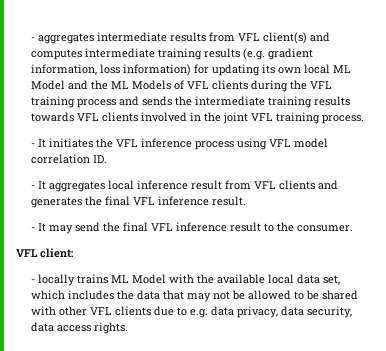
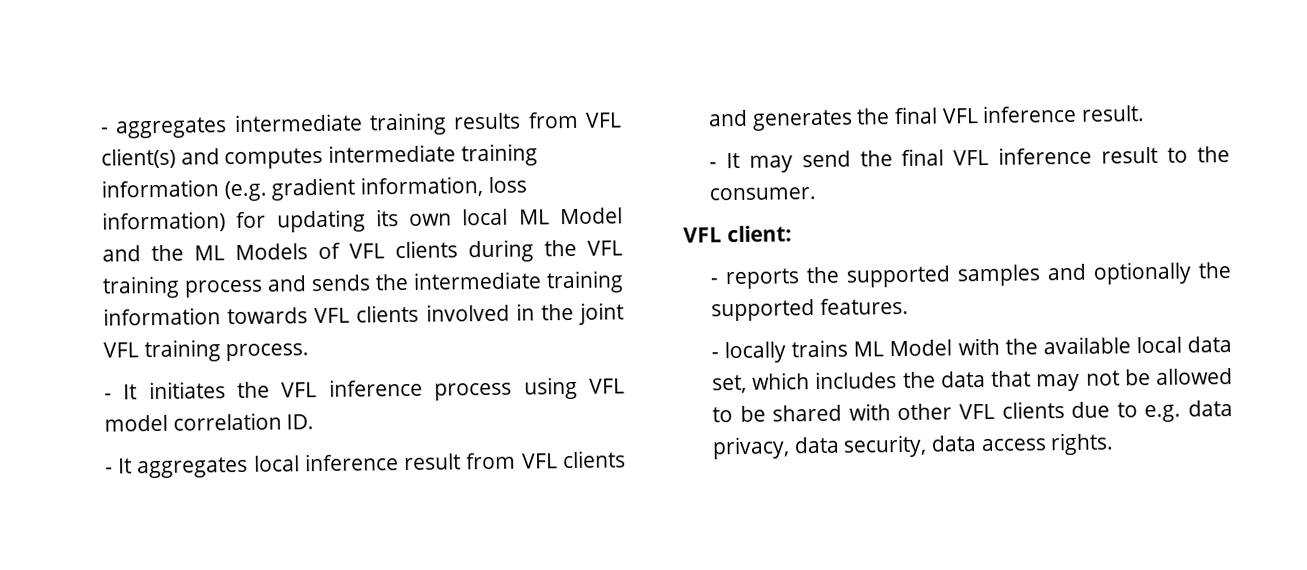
- - aggregates intermediate results from VFL client(s) and computes intermediate training results (e.g. gradient information, loss information) for updating its own local ML Model and the ML Models of VFL clients during the VFL training process and sends the intermediate training results towards VFL clients involved in the joint VFL training process.
+ - aggregates intermediate training results from VFL client(s) and computes intermediate training information (e.g. gradient information, loss information) for updating its own local ML Model and the ML Models of VFL clients during the VFL training process and sends the intermediate training information towards VFL clients involved in the joint VFL training process.
+ - reports the supported samples and optionally the supported features.

